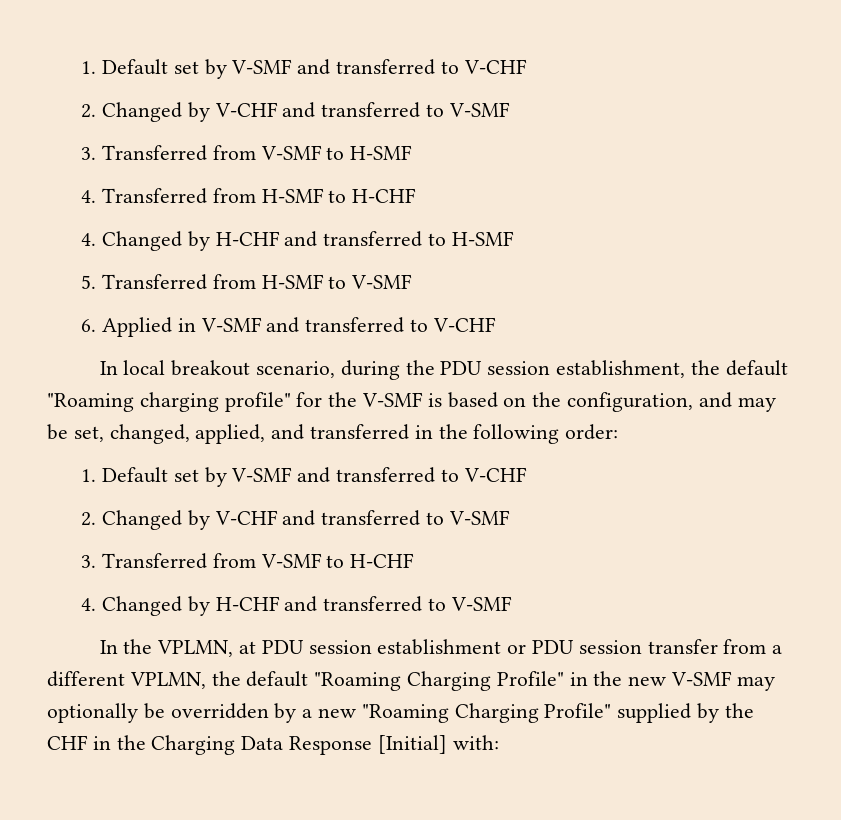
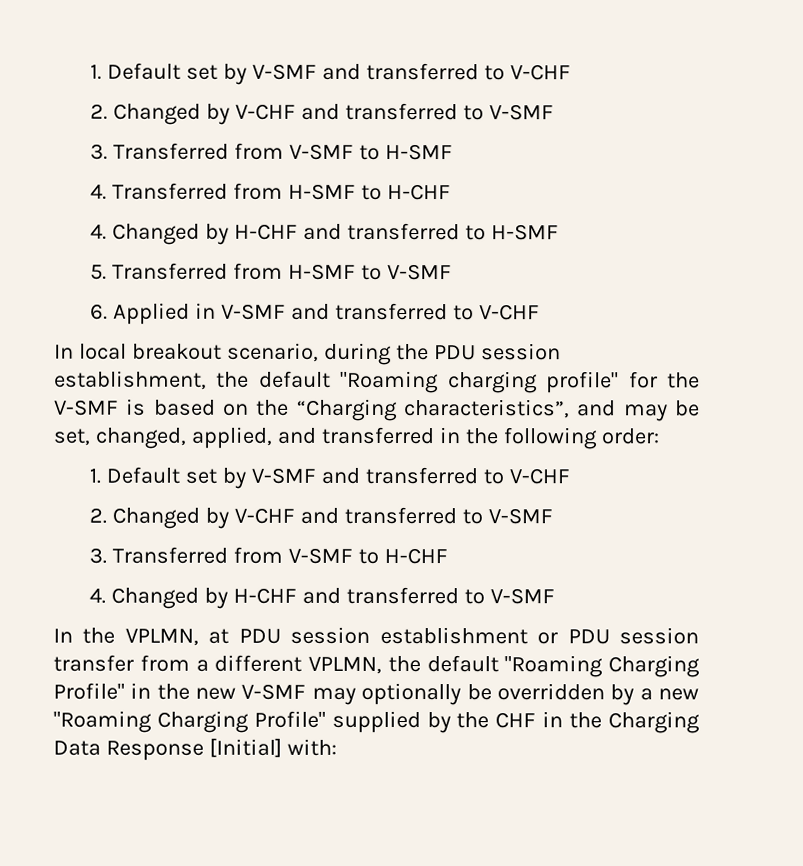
- In local breakout scenario, during the PDU session establishment, the default "Roaming charging profile" for the V-SMF is based on the configuration, and may be set, changed, applied, and transferred in the following order:
+ In local breakout scenario, during the PDU session establishment, the default "Roaming charging profile" for the V-SMF is based on the “Charging characteristics”, and may be set, changed, applied, and transferred in the following order:

